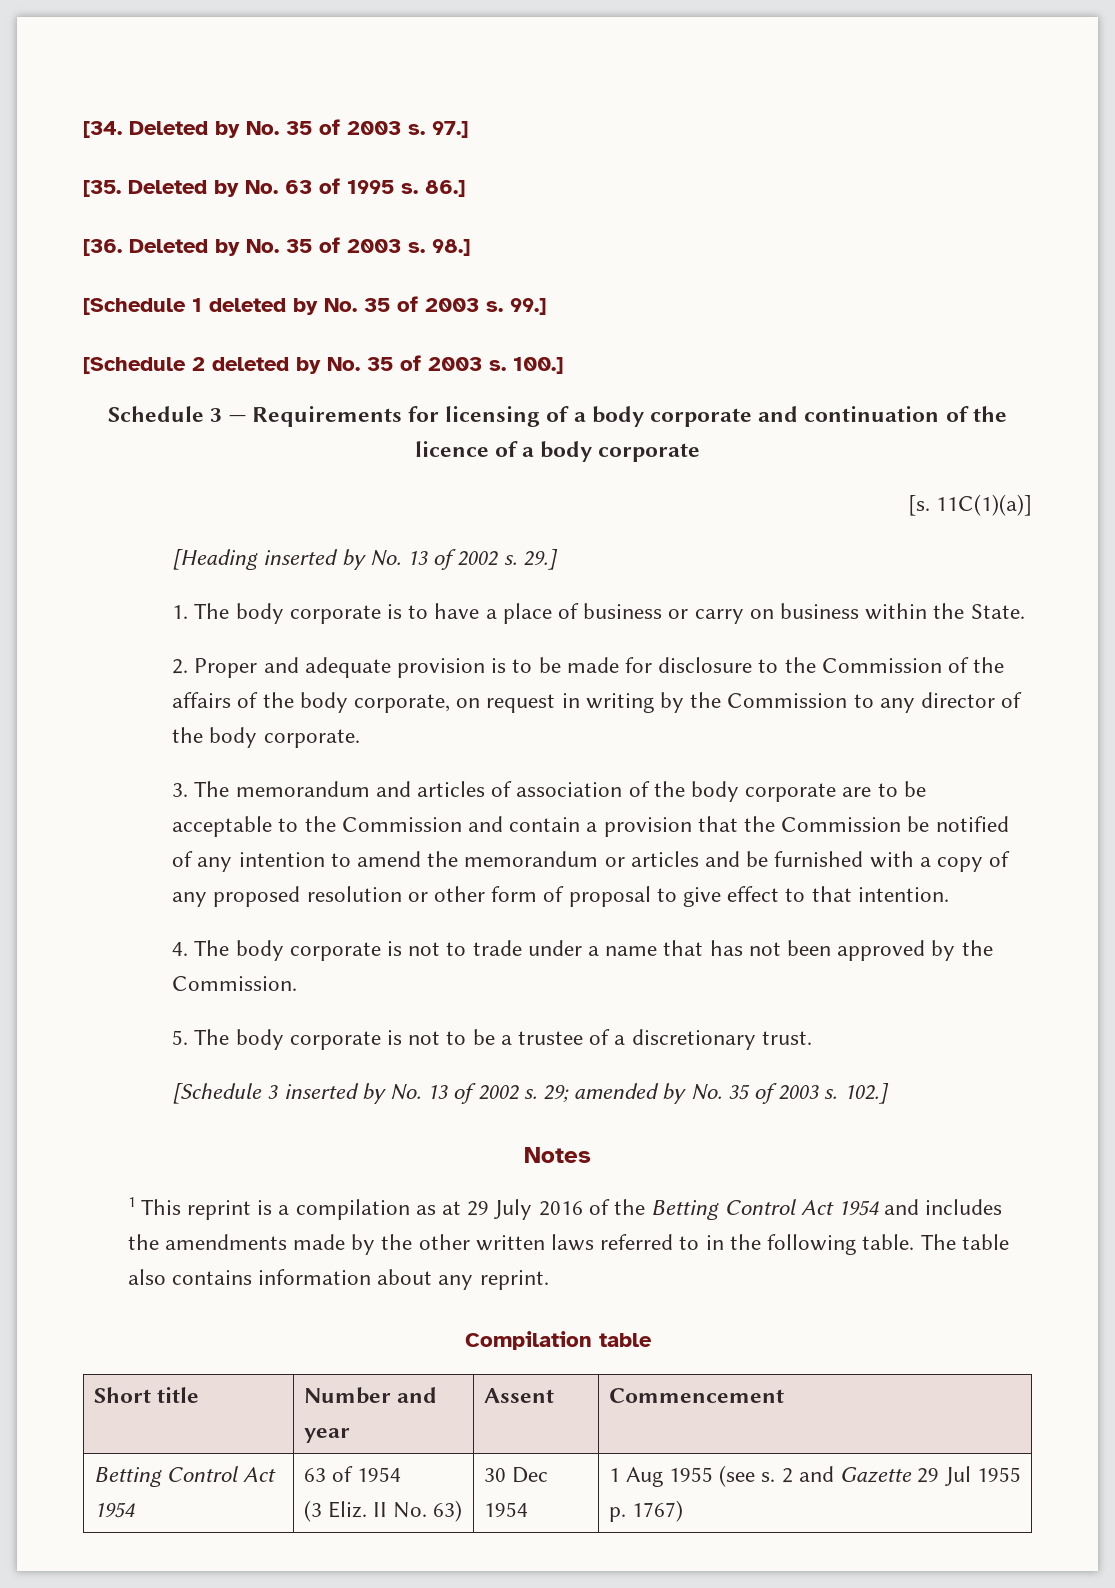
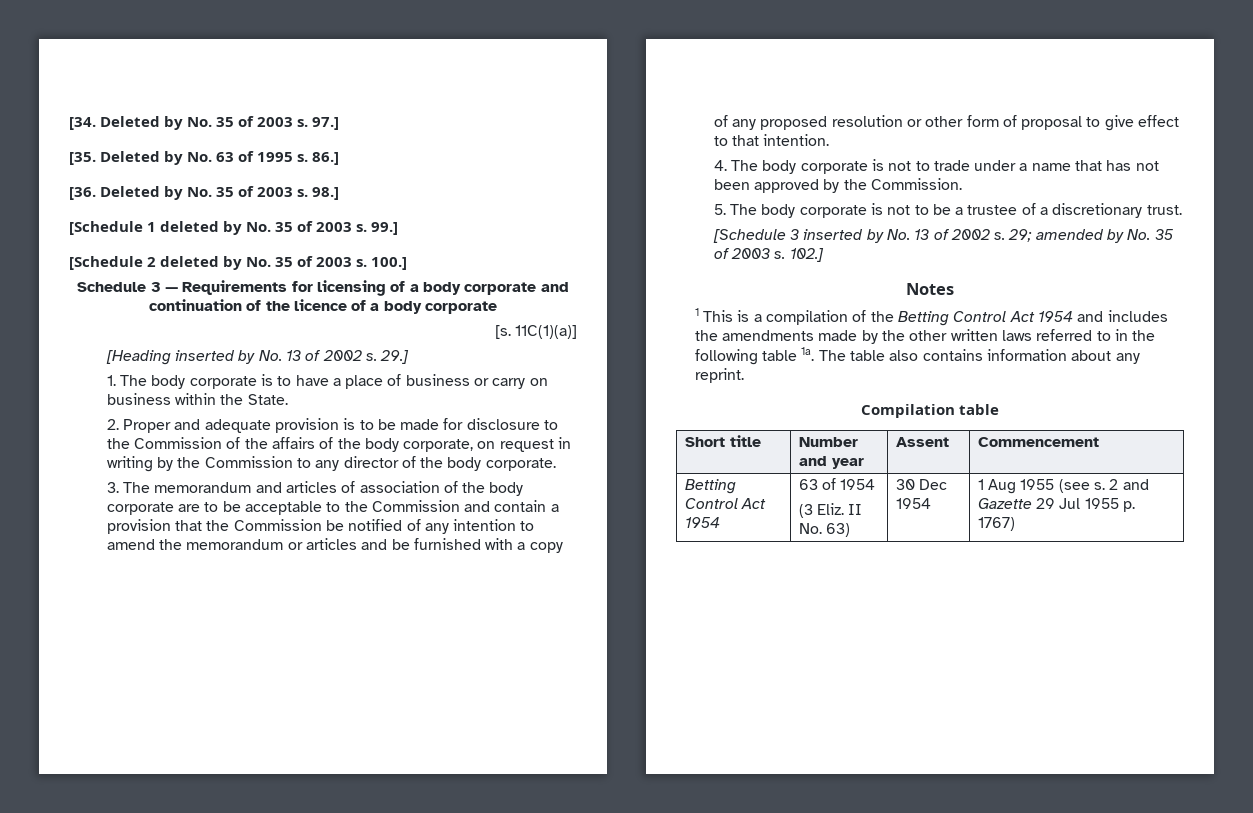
- 1 This reprint is a compilation as at 29 July 2016 of the Betting Control Act 1954 and includes the amendments made by the other written laws referred to in the following table.
+ 1 This is a compilation of the Betting Control Act 1954 and includes the amendments made by the other written laws referred to in the following table 1a.

